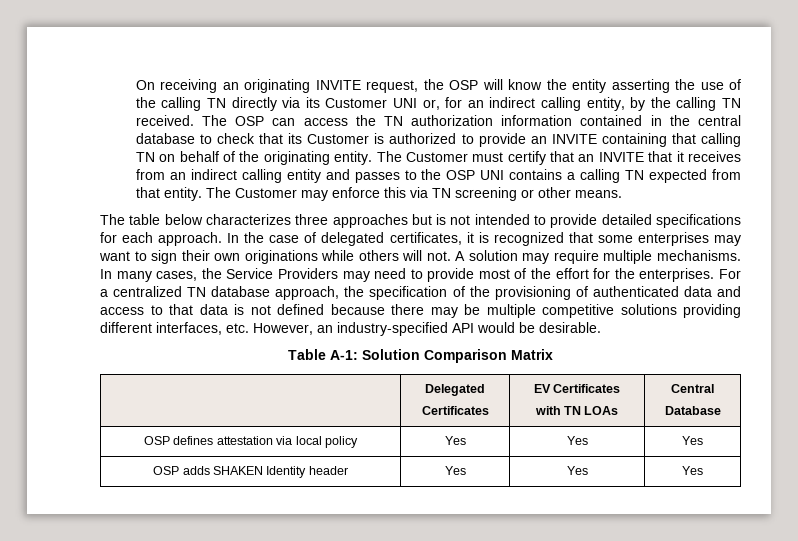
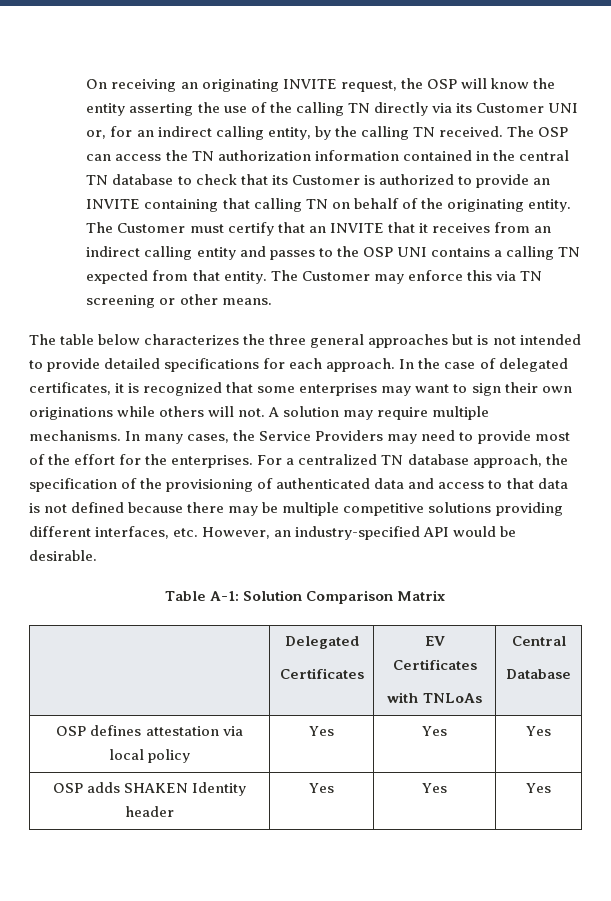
- The OSP can access the TN authorization information contained in the central database to check that its Customer is authorized to provide an INVITE containing that calling TN on behalf of the originating entity.
+ The OSP can access the TN authorization information contained in the central TN database to check that its Customer is authorized to provide an INVITE containing that calling TN on behalf of the originating entity.
- The table below characterizes three approaches but is not intended to provide detailed specifications for each approach.
+ The table below characterizes the three general approaches but is not intended to provide detailed specifications for each approach.
  | Delegated
  Certificates | EV Certificates
- with TN LOAs | Central
+ with TNLoAs | Central

